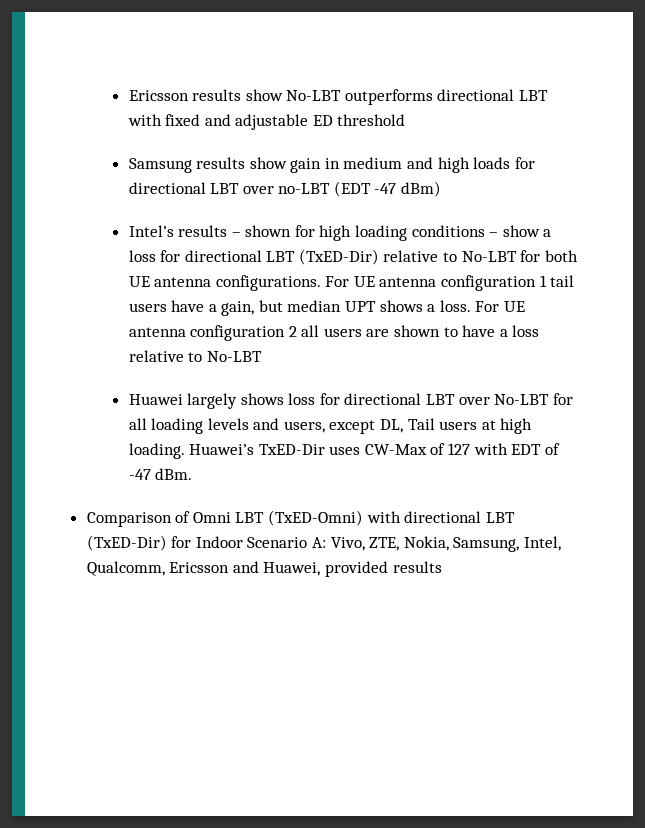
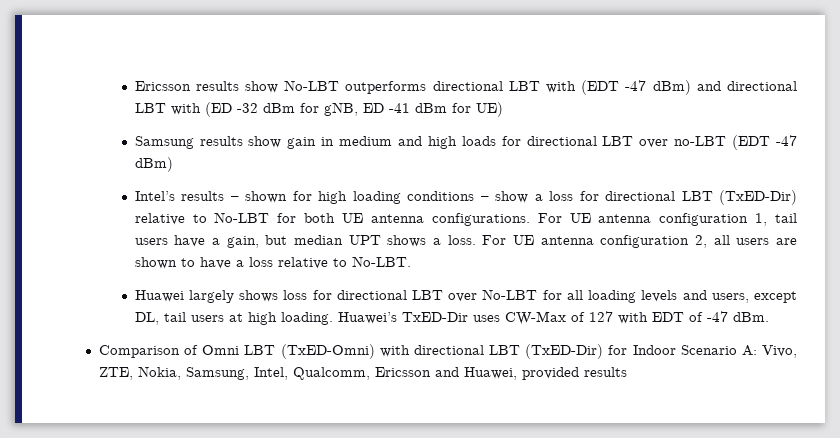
- Ericsson results show No-LBT outperforms directional LBT with fixed and adjustable ED threshold
+ Ericsson results show No-LBT outperforms directional LBT with (EDT -47 dBm) and directional LBT with (ED -32 dBm for gNB, ED -41 dBm for UE)
- For UE antenna configuration 1 tail users have a gain, but median UPT shows a loss.
+ For UE antenna configuration 1, tail users have a gain, but median UPT shows a loss.
- For UE antenna configuration 2 all users are shown to have a loss relative to No-LBT
+ For UE antenna configuration 2, all users are shown to have a loss relative to No-LBT.
- Huawei largely shows loss for directional LBT over No-LBT for all loading levels and users, except DL, Tail users at high loading.
+ Huawei largely shows loss for directional LBT over No-LBT for all loading levels and users, except DL, tail users at high loading.

